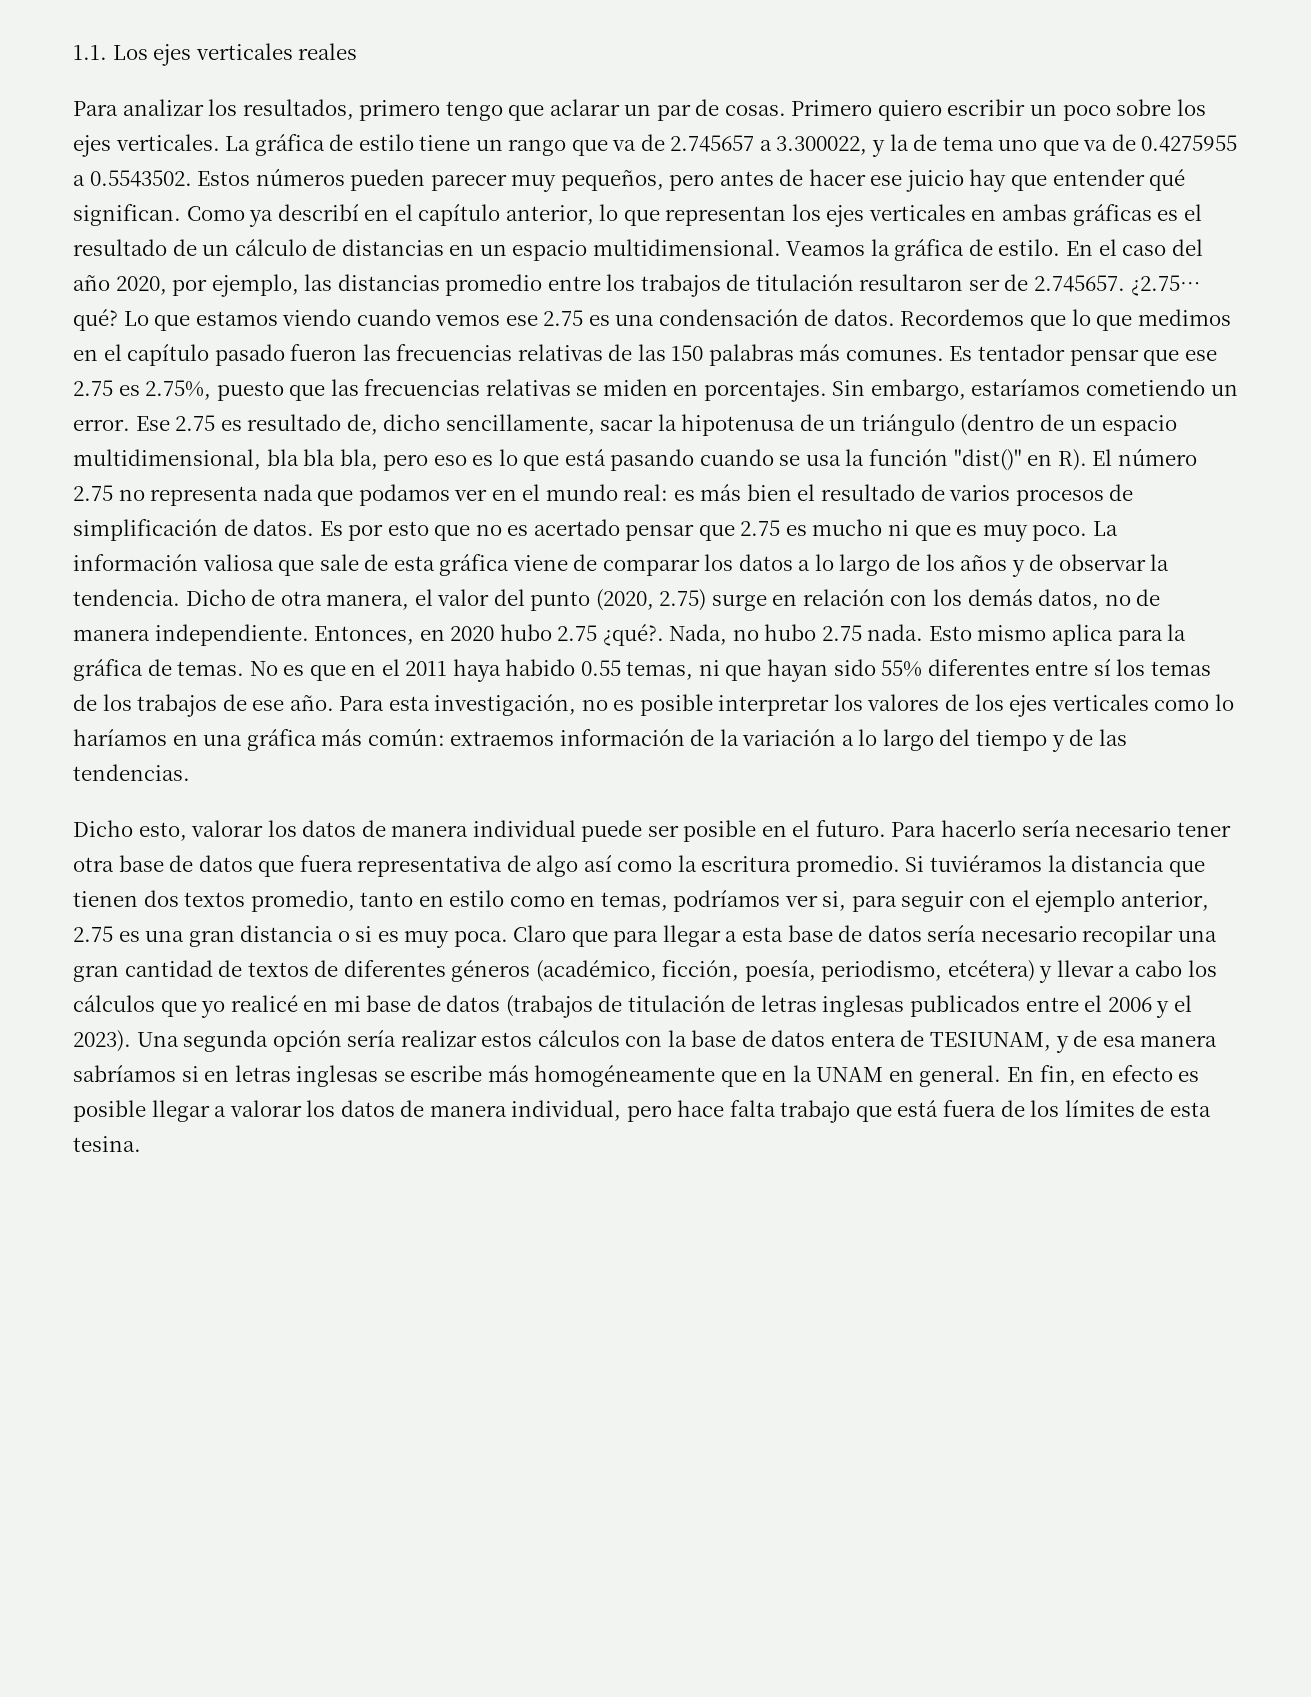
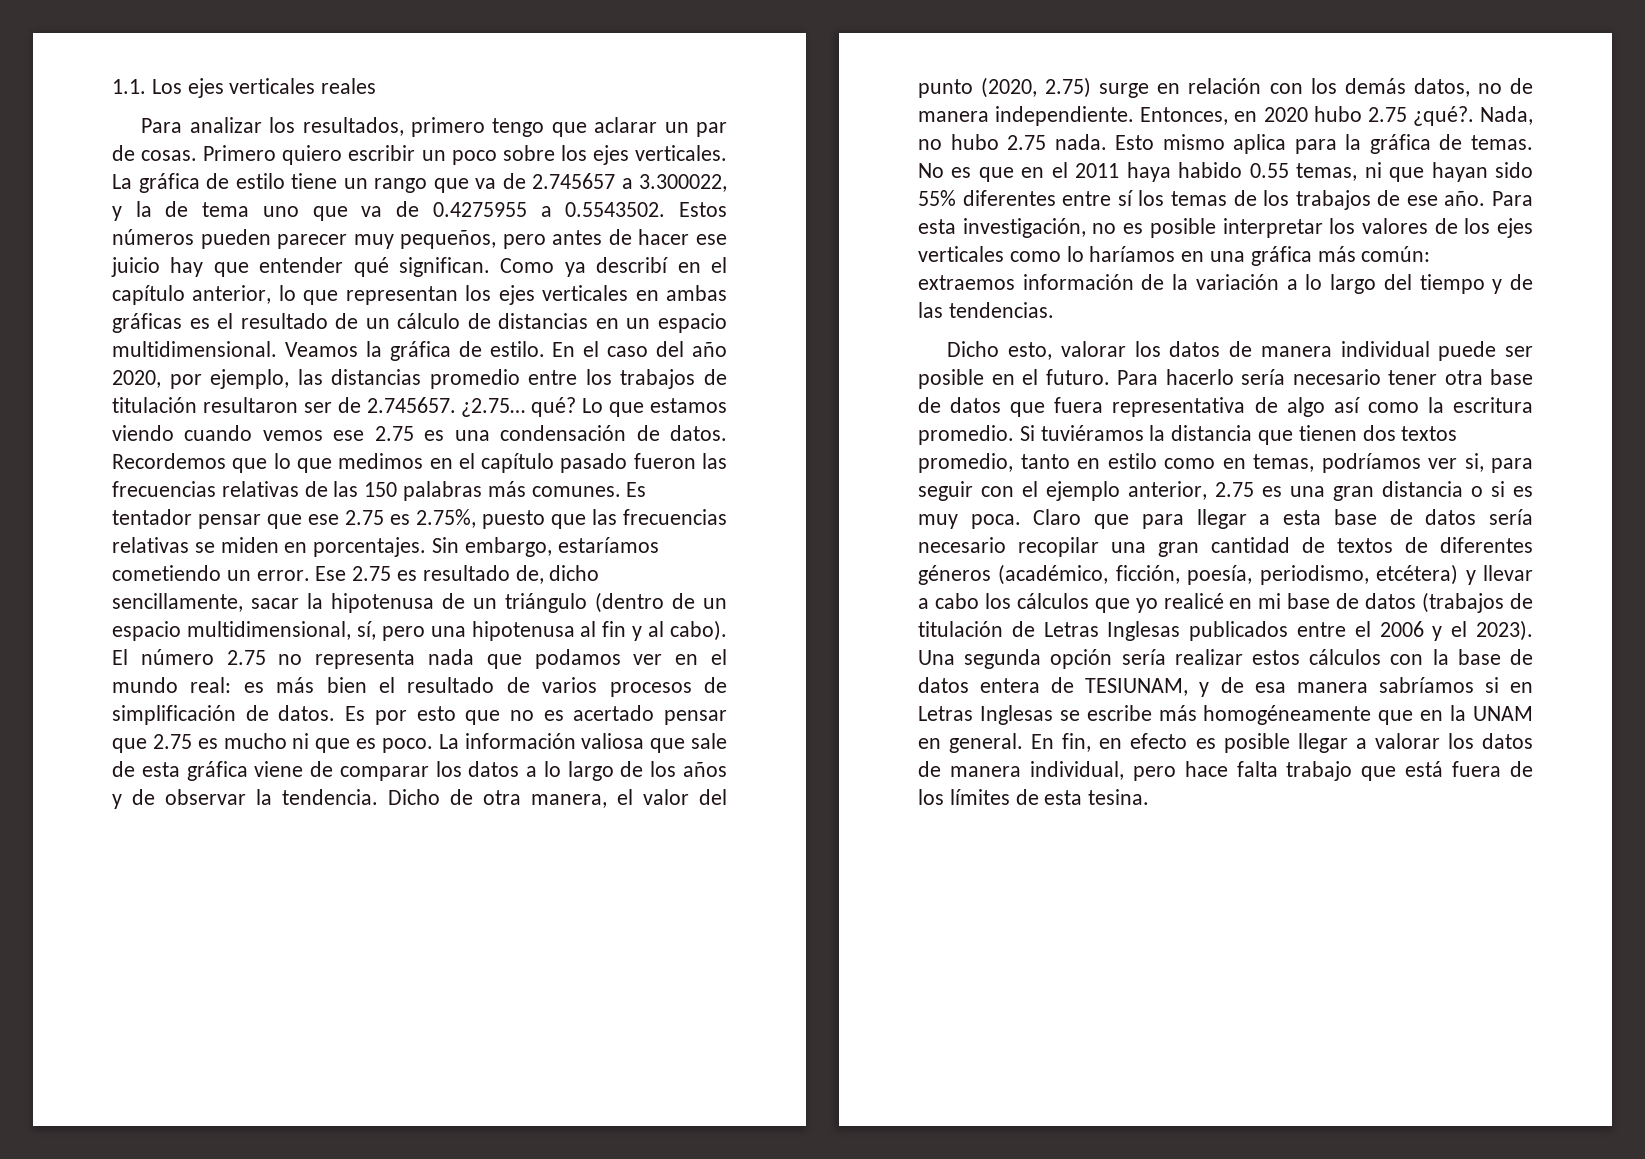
- Ese 2.75 es resultado de, dicho sencillamente, sacar la hipotenusa de un triángulo (dentro de un espacio multidimensional, bla bla bla, pero eso es lo que está pasando cuando se usa la función "dist()" en R). El número 2.75 no representa nada que podamos ver en el mundo real: es más bien el resultado de varios procesos de simplificación de datos.
+ Ese 2.75 es resultado de, dicho sencillamente, sacar la hipotenusa de un triángulo (dentro de un espacio multidimensional, sí, pero una hipotenusa al fin y al cabo). El número 2.75 no representa nada que podamos ver en el mundo real: es más bien el resultado de varios procesos de simplificación de datos.
- Es por esto que no es acertado pensar que 2.75 es mucho ni que es muy poco.
+ Es por esto que no es acertado pensar que 2.75 es mucho ni que es poco.
- Claro que para llegar a esta base de datos sería necesario recopilar una gran cantidad de textos de diferentes géneros (académico, ficción, poesía, periodismo, etcétera) y llevar a cabo los cálculos que yo realicé en mi base de datos (trabajos de titulación de letras inglesas publicados entre el 2006 y el 2023).
+ Claro que para llegar a esta base de datos sería necesario recopilar una gran cantidad de textos de diferentes géneros (académico, ficción, poesía, periodismo, etcétera) y llevar a cabo los cálculos que yo realicé en mi base de datos (trabajos de titulación de Letras Inglesas publicados entre el 2006 y el 2023).
- Una segunda opción sería realizar estos cálculos con la base de datos entera de TESIUNAM, y de esa manera sabríamos si en letras inglesas se escribe más homogéneamente que en la UNAM en general.
+ Una segunda opción sería realizar estos cálculos con la base de datos entera de TESIUNAM, y de esa manera sabríamos si en Letras Inglesas se escribe más homogéneamente que en la UNAM en general.

